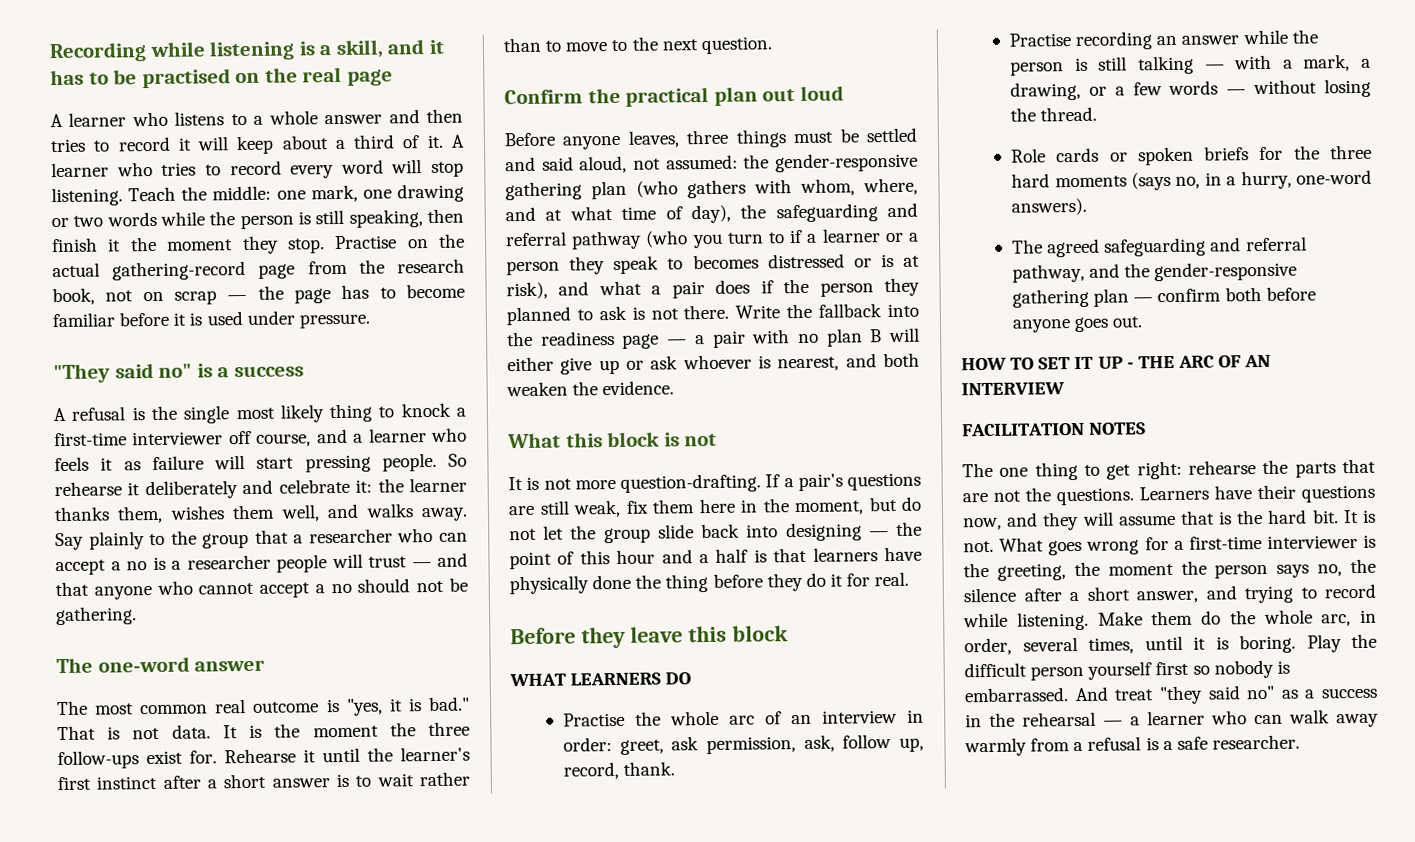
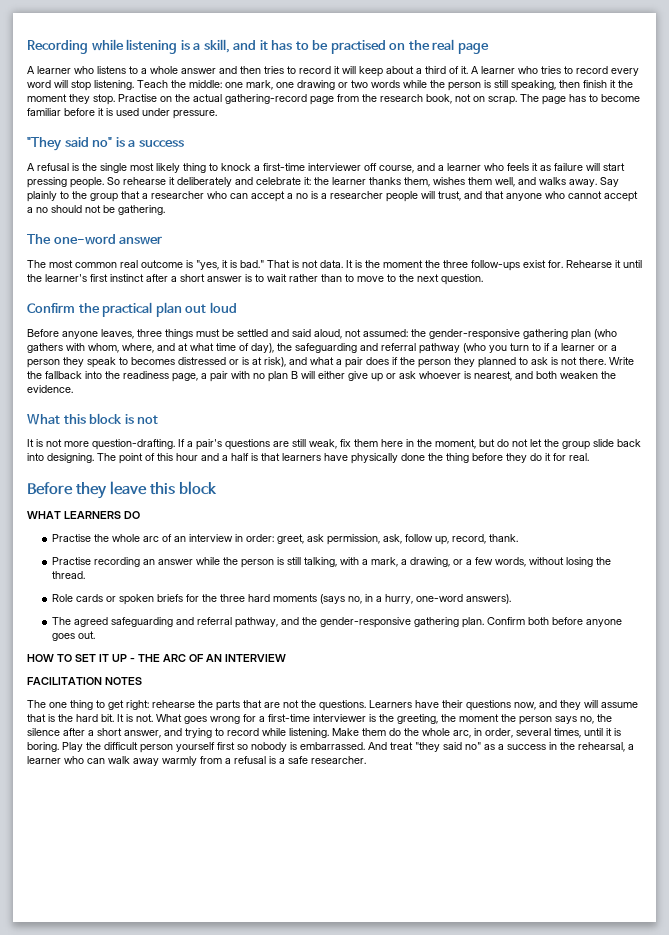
- Practise on the actual gathering-record page from the research book, not on scrap — the page has to become familiar before it is used under pressure.
+ Practise on the actual gathering-record page from the research book, not on scrap. The page has to become familiar before it is used under pressure.
- Say plainly to the group that a researcher who can accept a no is a researcher people will trust — and that anyone who cannot accept a no should not be gathering.
+ Say plainly to the group that a researcher who can accept a no is a researcher people will trust, and that anyone who cannot accept a no should not be gathering.
- Write the fallback into the readiness page — a pair with no plan B will either give up or ask whoever is nearest, and both weaken the evidence.
+ Write the fallback into the readiness page, a pair with no plan B will either give up or ask whoever is nearest, and both weaken the evidence.
- If a pair's questions are still weak, fix them here in the moment, but do not let the group slide back into designing — the point of this hour and a half is that learners have physically done the thing before they do it for real.
+ If a pair's questions are still weak, fix them here in the moment, but do not let the group slide back into designing. The point of this hour and a half is that learners have physically done the thing before they do it for real.
- Practise recording an answer while the person is still talking — with a mark, a drawing, or a few words — without losing the thread.
+ Practise recording an answer while the person is still talking, with a mark, a drawing, or a few words, without losing the thread.
- The agreed safeguarding and referral pathway, and the gender-responsive gathering plan — confirm both before anyone goes out.
+ The agreed safeguarding and referral pathway, and the gender-responsive gathering plan. Confirm both before anyone goes out.
- And treat "they said no" as a success in the rehearsal — a learner who can walk away warmly from a refusal is a safe researcher.
+ And treat "they said no" as a success in the rehearsal, a learner who can walk away warmly from a refusal is a safe researcher.

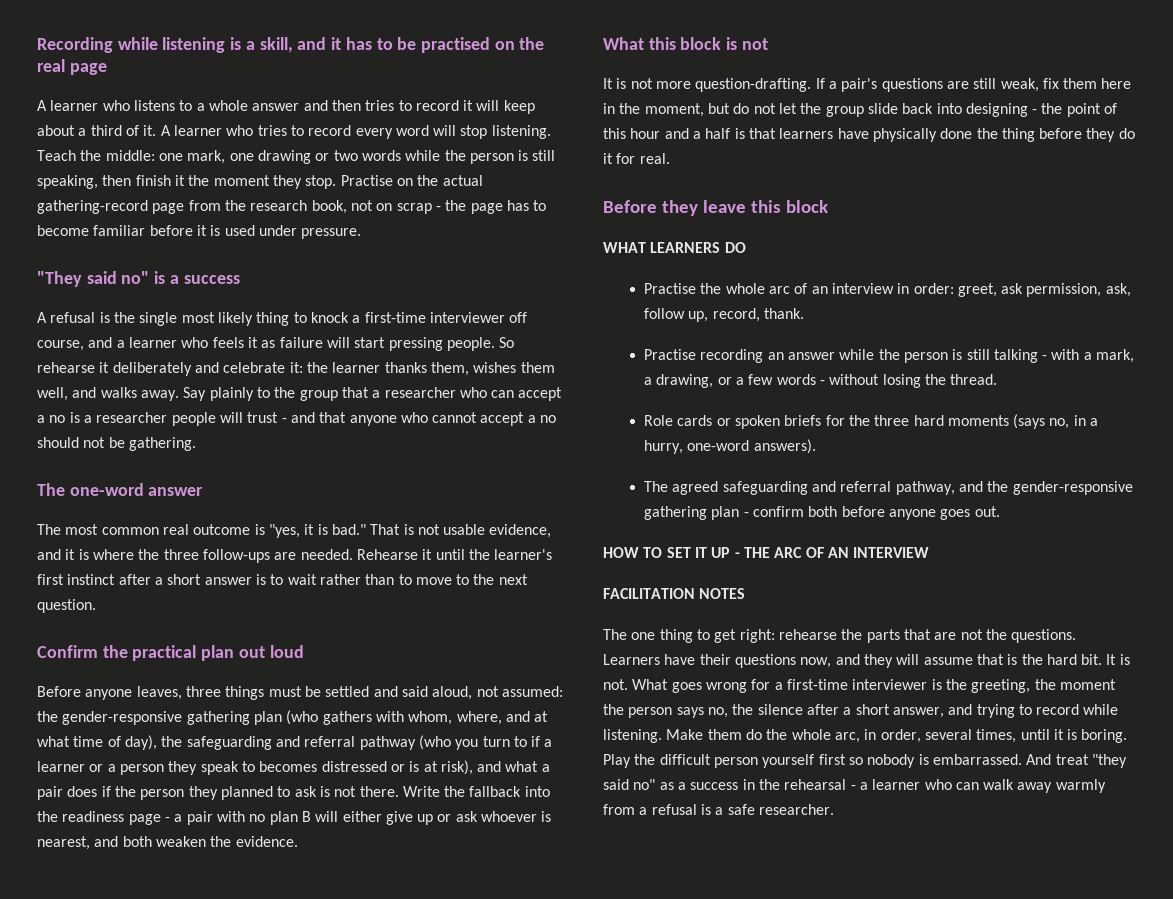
- Practise on the actual gathering-record page from the research book, not on scrap. The page has to become familiar before it is used under pressure.
+ Practise on the actual gathering-record page from the research book, not on scrap - the page has to become familiar before it is used under pressure.
- Say plainly to the group that a researcher who can accept a no is a researcher people will trust, and that anyone who cannot accept a no should not be gathering.
+ Say plainly to the group that a researcher who can accept a no is a researcher people will trust - and that anyone who cannot accept a no should not be gathering.
- That is not data. It is the moment the three follow-ups exist for.
+ That is not usable evidence, and it is where the three follow-ups are needed.
- Write the fallback into the readiness page, a pair with no plan B will either give up or ask whoever is nearest, and both weaken the evidence.
+ Write the fallback into the readiness page - a pair with no plan B will either give up or ask whoever is nearest, and both weaken the evidence.
- If a pair's questions are still weak, fix them here in the moment, but do not let the group slide back into designing. The point of this hour and a half is that learners have physically done the thing before they do it for real.
+ If a pair's questions are still weak, fix them here in the moment, but do not let the group slide back into designing - the point of this hour and a half is that learners have physically done the thing before they do it for real.
- Practise recording an answer while the person is still talking, with a mark, a drawing, or a few words, without losing the thread.
+ Practise recording an answer while the person is still talking - with a mark, a drawing, or a few words - without losing the thread.
- The agreed safeguarding and referral pathway, and the gender-responsive gathering plan. Confirm both before anyone goes out.
+ The agreed safeguarding and referral pathway, and the gender-responsive gathering plan - confirm both before anyone goes out.
- And treat "they said no" as a success in the rehearsal, a learner who can walk away warmly from a refusal is a safe researcher.
+ And treat "they said no" as a success in the rehearsal - a learner who can walk away warmly from a refusal is a safe researcher.

